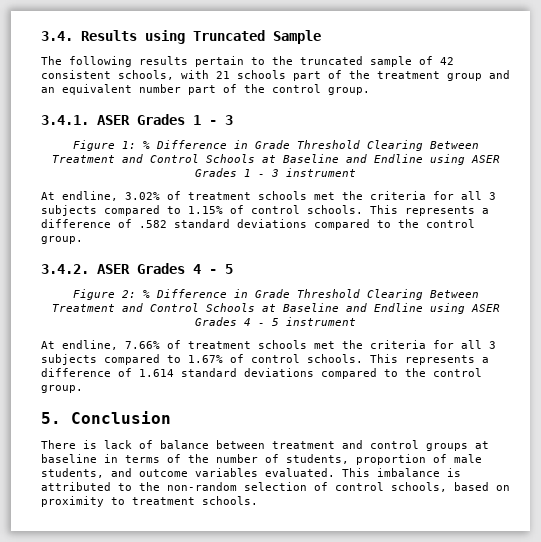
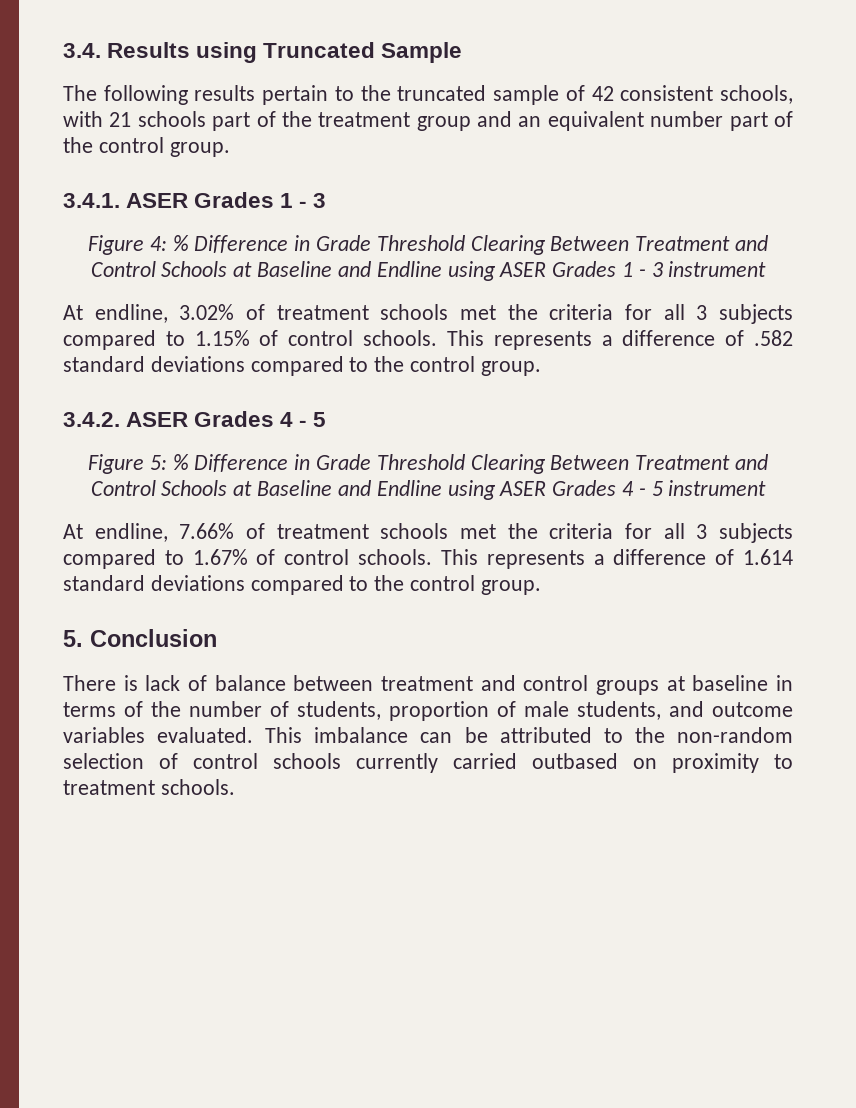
- Figure 1: % Difference in Grade Threshold Clearing Between Treatment and Control Schools at Baseline and Endline using ASER Grades 1 - 3 instrument
+ Figure 4: % Difference in Grade Threshold Clearing Between Treatment and Control Schools at Baseline and Endline using ASER Grades 1 - 3 instrument
- Figure 2: % Difference in Grade Threshold Clearing Between Treatment and Control Schools at Baseline and Endline using ASER Grades 4 - 5 instrument
+ Figure 5: % Difference in Grade Threshold Clearing Between Treatment and Control Schools at Baseline and Endline using ASER Grades 4 - 5 instrument
- This imbalance is attributed to the non-random selection of control schools, based on proximity to treatment schools.
+ This imbalance can be attributed to the non-random selection of control schools currently carried outbased on proximity to treatment schools.

